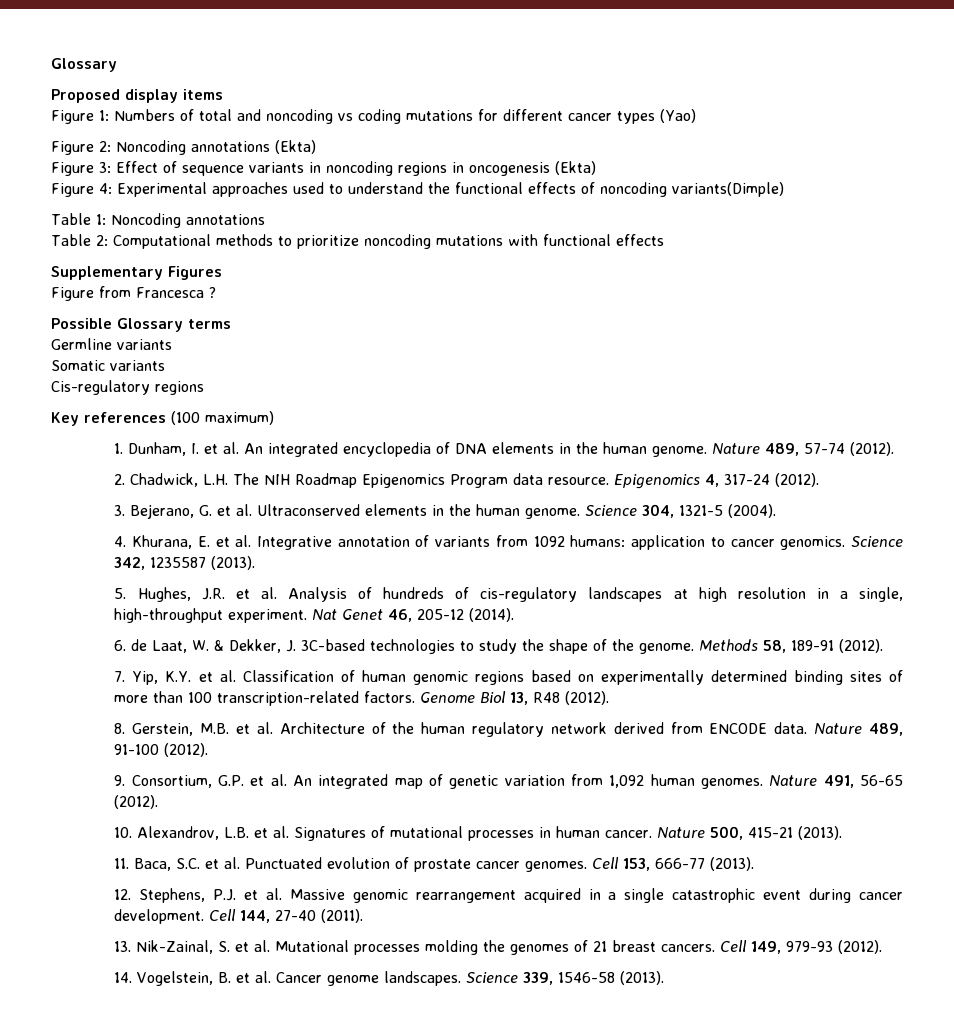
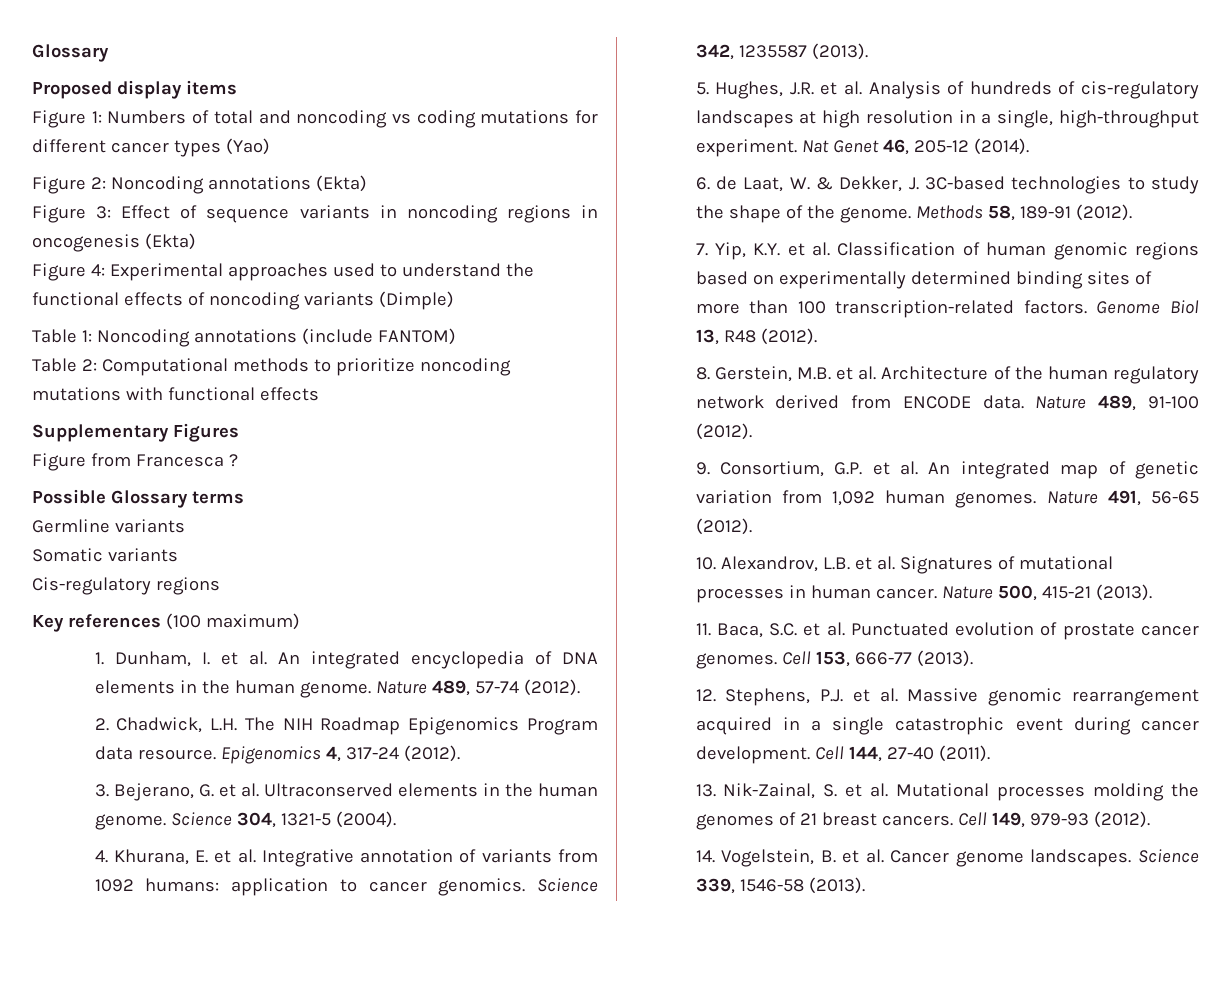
- Figure 4: Experimental approaches used to understand the functional effects of noncoding variants(Dimple)
+ Figure 4: Experimental approaches used to understand the functional effects of noncoding variants (Dimple)
- Table 1: Noncoding annotations
+ Table 1: Noncoding annotations (include FANTOM)

